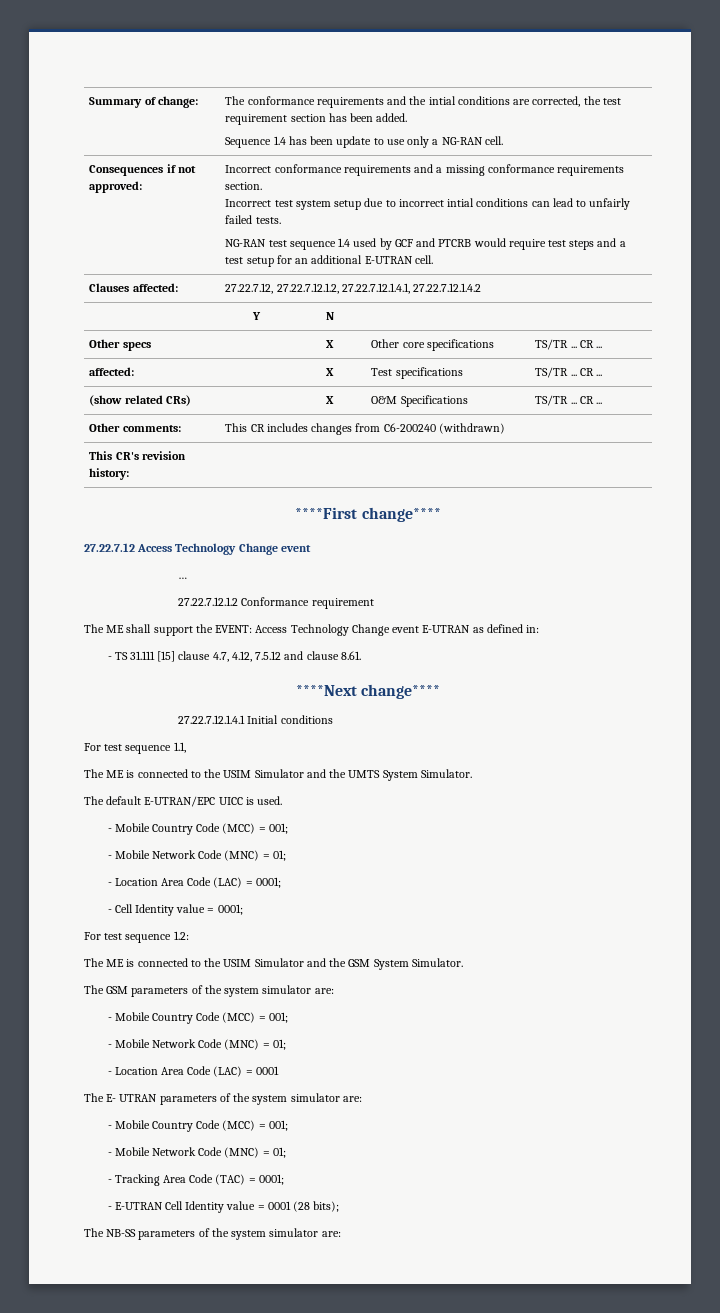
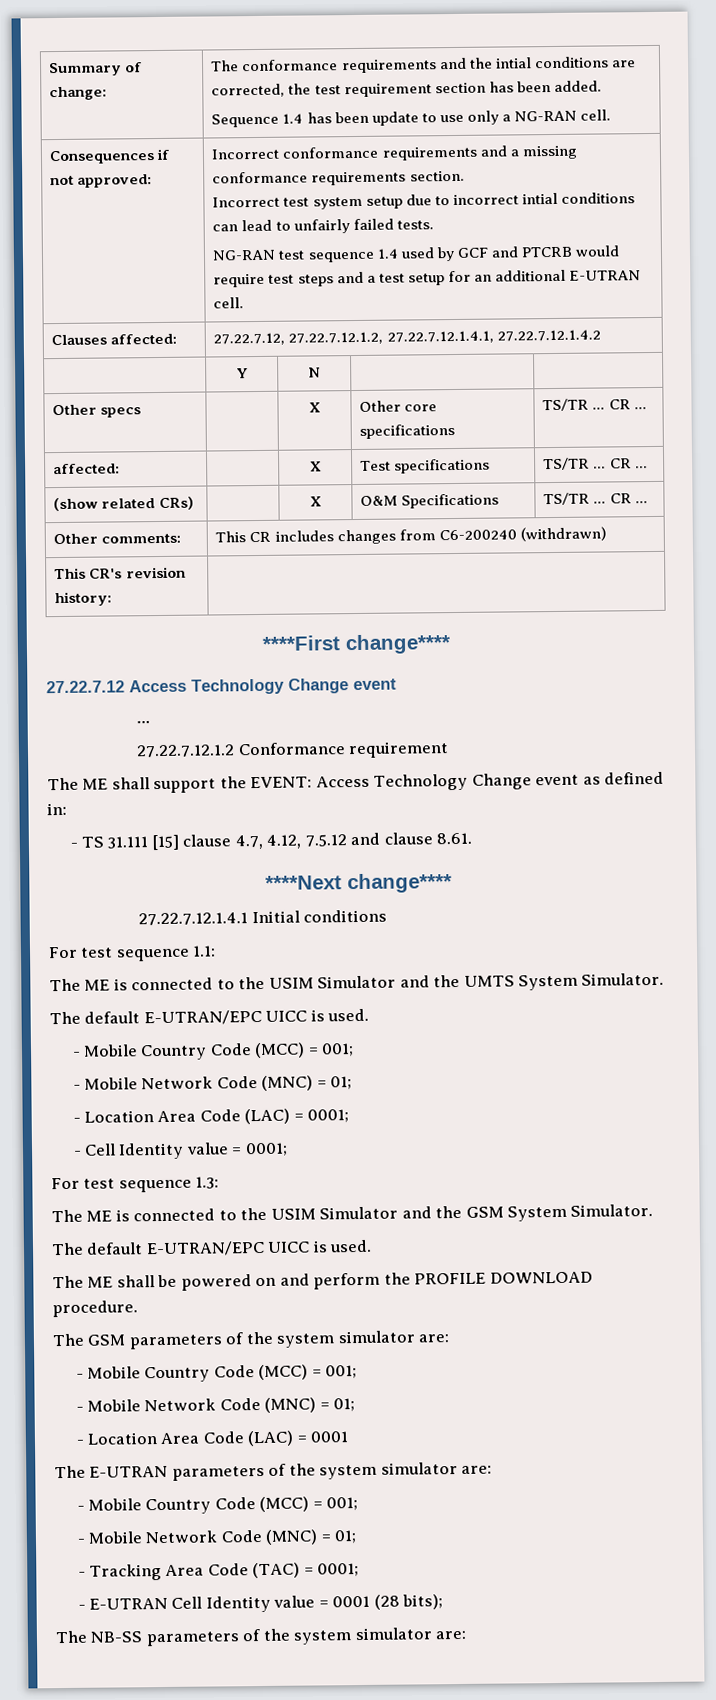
- The ME shall support the EVENT: Access Technology Change event E-UTRAN as defined in:
+ The ME shall support the EVENT: Access Technology Change event as defined in:
- For test sequence 1.1,
+ For test sequence 1.1:
- For test sequence 1.2:
+ For test sequence 1.3:
  The ME is connected to the USIM Simulator and the GSM System Simulator.
+ The default E-UTRAN/EPC UICC is used.
+ The ME shall be powered on and perform the PROFILE DOWNLOAD procedure.
- The E- UTRAN parameters of the system simulator are:
+ The E-UTRAN parameters of the system simulator are:

